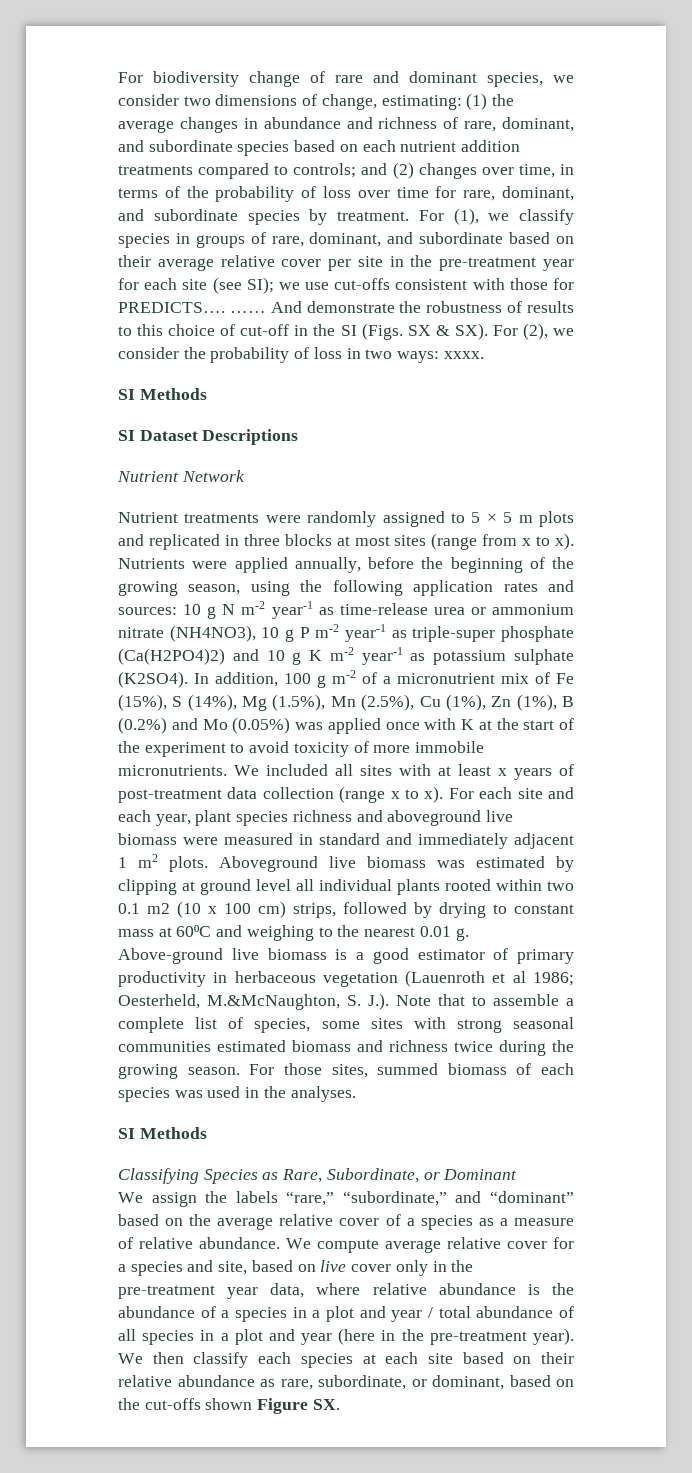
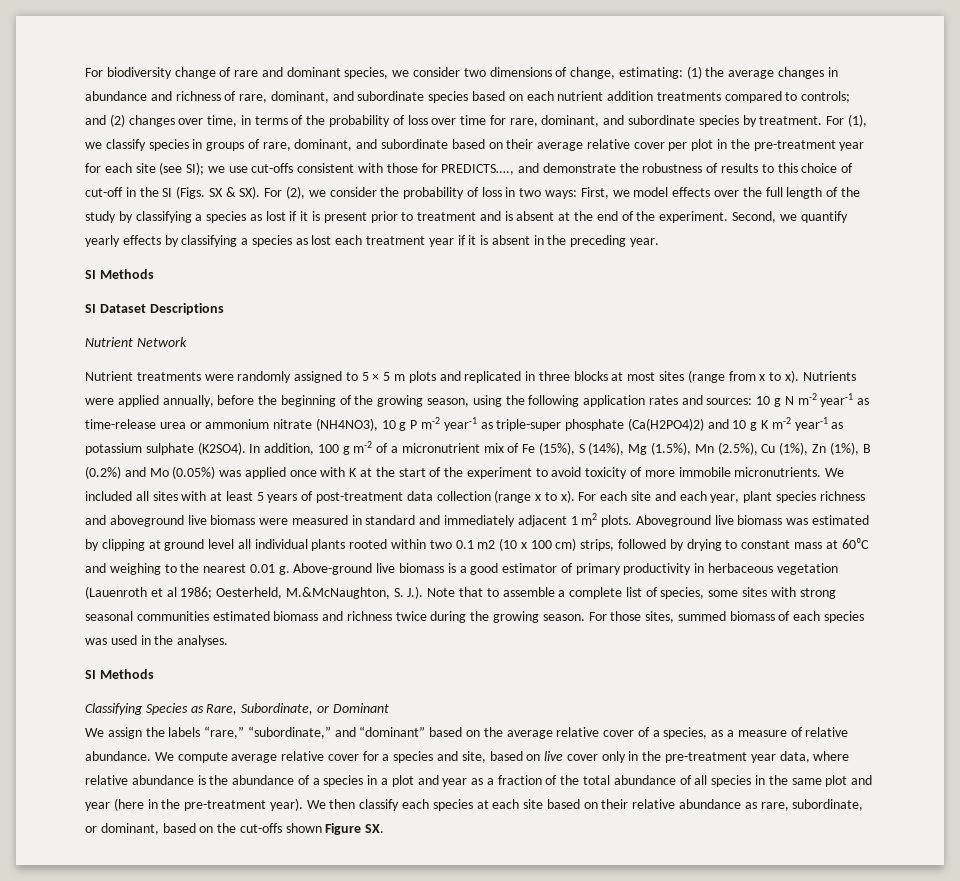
- For (1), we classify species in groups of rare, dominant, and subordinate based on their average relative cover per site in the pre-treatment year for each site (see SI);
+ For (1), we classify species in groups of rare, dominant, and subordinate based on their average relative cover per plot in the pre-treatment year for each site (see SI);
- we use cut-offs consistent with those for PREDICTS…. …… And demonstrate the robustness of results to this choice of cut-off in the SI (Figs. SX & SX). For (2), we consider the probability of loss in two ways:
+ we use cut-offs consistent with those for PREDICTS…., and demonstrate the robustness of results to this choice of cut-off in the SI (Figs. SX & SX). For (2), we consider the probability of loss in two ways:
- xxxx.
+ First, we model effects over the full length of the study by classifying a species as lost if it is present prior to treatment and is absent at the end of the experiment. Second, we quantify yearly effects by classifying a species as lost each treatment year if it is absent in the preceding year.
- We included all sites with at least x years of post-treatment data collection (range x to x).
+ We included all sites with at least 5 years of post-treatment data collection (range x to x).
- We assign the labels “rare,” “subordinate,” and “dominant” based on the average relative cover of a species as a measure of relative abundance.
+ We assign the labels “rare,” “subordinate,” and “dominant” based on the average relative cover of a species, as a measure of relative abundance.
- We compute average relative cover for a species and site, based on live cover only in the pre-treatment year data, where relative abundance is the abundance of a species in a plot and year / total abundance of all species in a plot and year (here in the pre-treatment year).
+ We compute average relative cover for a species and site, based on live cover only in the pre-treatment year data, where relative abundance is the abundance of a species in a plot and year as a fraction of the total abundance of all species in the same plot and year (here in the pre-treatment year).

